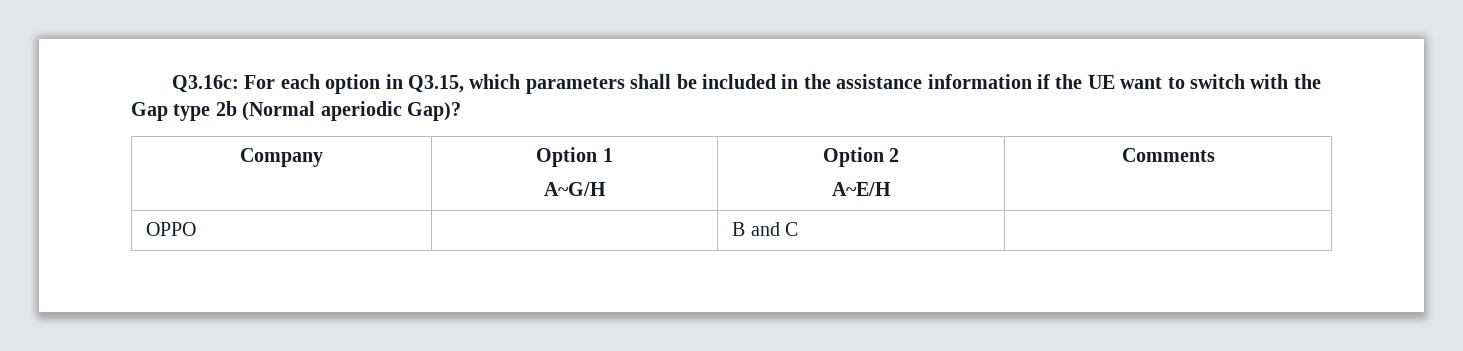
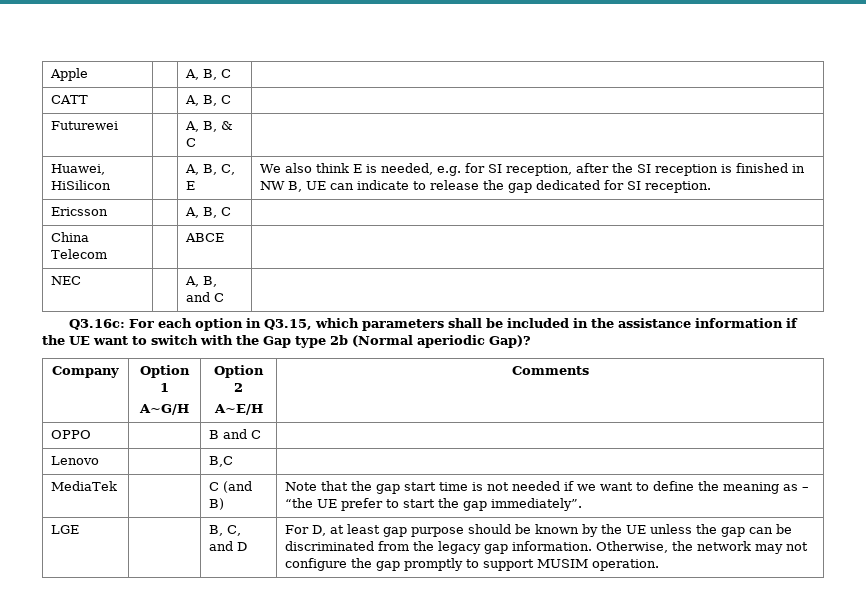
+ Apple | | A, B, C |
+ CATT | | A, B, C |
+ Futurewei | | A, B, & C |
+ Huawei, HiSilicon | | A, B, C, E | We also think E is needed, e.g. for SI reception, after the SI reception is finished in NW B, UE can indicate to release the gap dedicated for SI reception.
+ Ericsson | | A, B, C |
+ China Telecom | | ABCE |
+ NEC | | A, B, and C |
+ Lenovo | | B,C |
+ MediaTek | | C (and B) | Note that the gap start time is not needed if we want to define the meaning as – “the UE prefer to start the gap immediately”.
+ LGE | | B, C, and D | For D, at least gap purpose should be known by the UE unless the gap can be discriminated from the legacy gap information. Otherwise, the network may not configure the gap promptly to support MUSIM operation.

